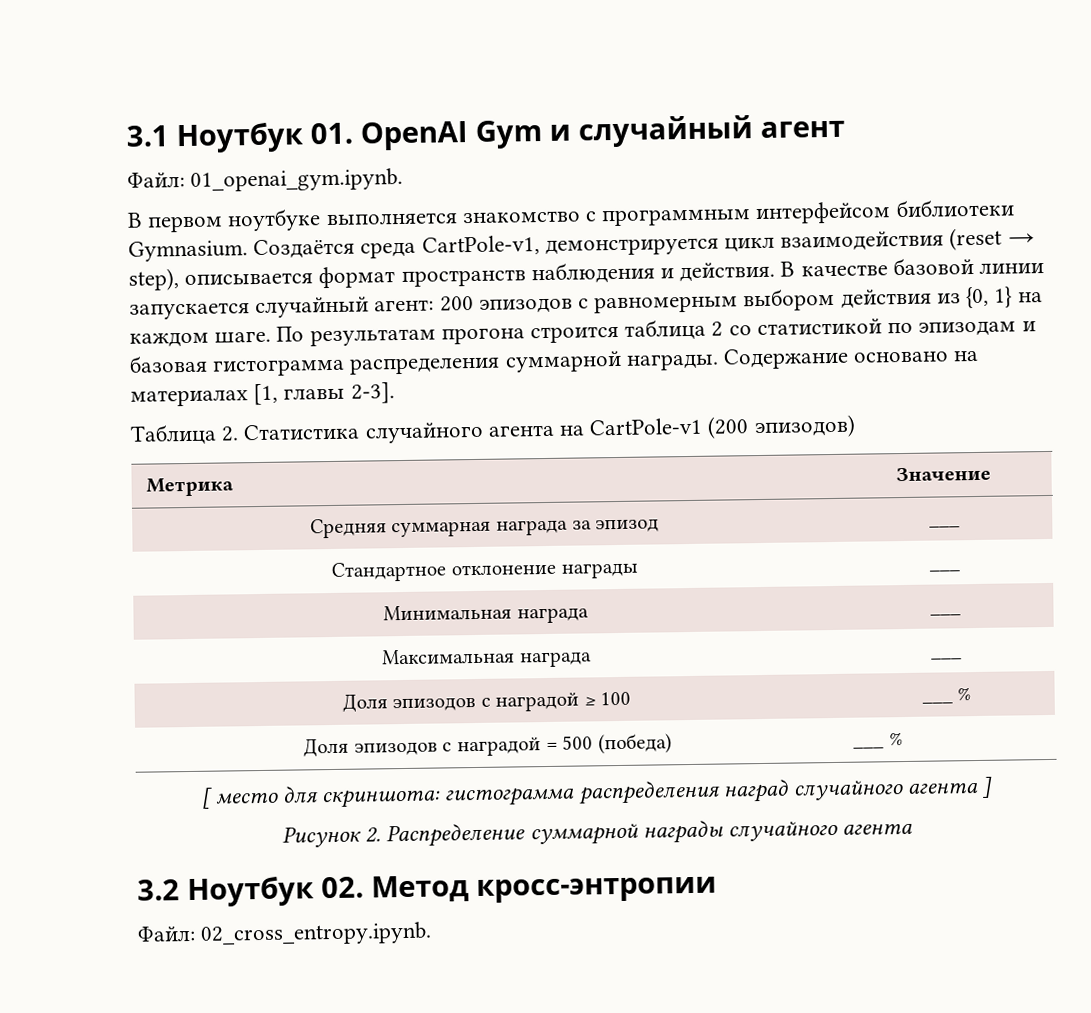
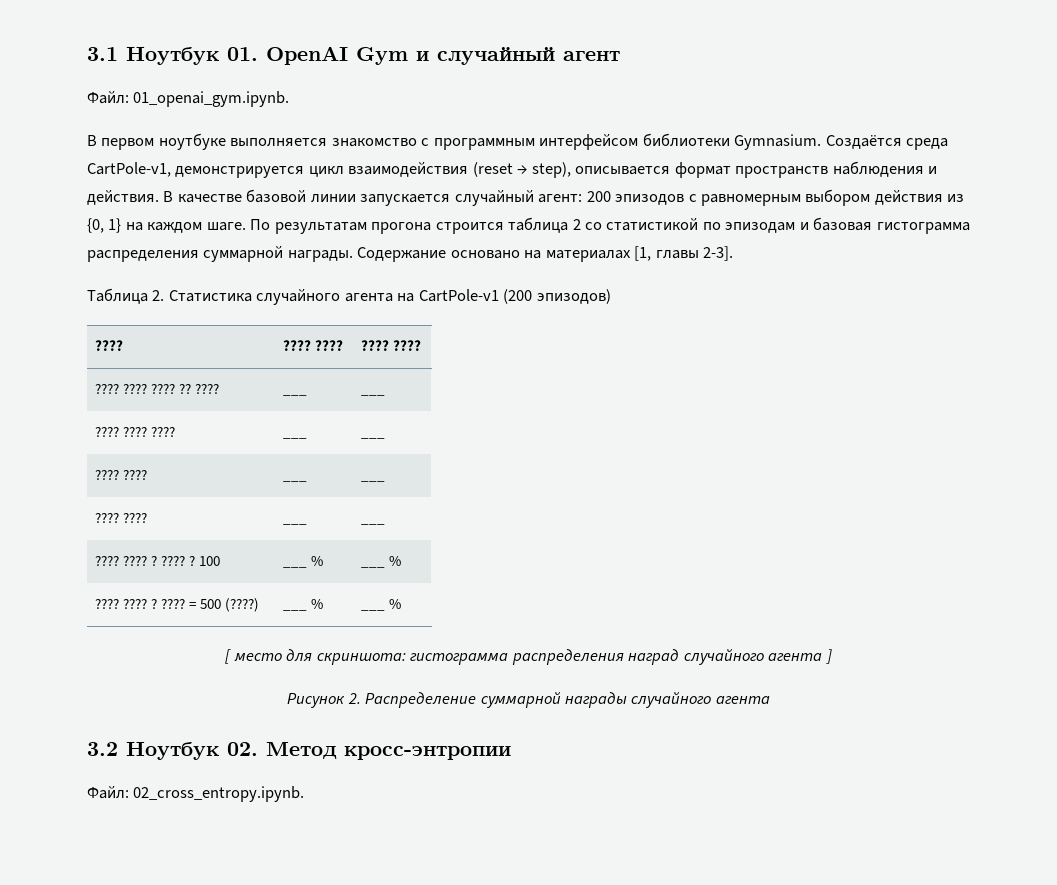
- Метрика | Значение
- Средняя суммарная награда за эпизод | ___
- Стандартное отклонение награды | ___
- Минимальная награда | ___
- Максимальная награда | ___
- Доля эпизодов с наградой ≥ 100 | ___ %
- Доля эпизодов с наградой = 500 (победа) | ___ %
+ ???? | ???? ???? | ???? ????
+ ???? ???? ???? ?? ???? | ___ | ___
+ ???? ???? ???? | ___ | ___
+ ???? ???? | ___ | ___
+ ???? ???? | ___ | ___
+ ???? ???? ? ???? ? 100 | ___ % | ___ %
+ ???? ???? ? ???? = 500 (????) | ___ % | ___ %

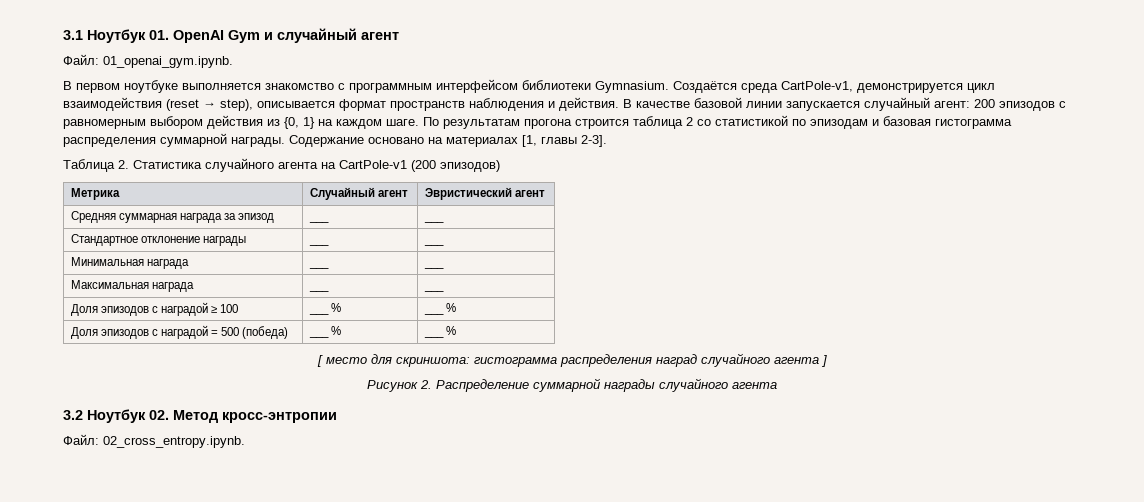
- ???? | ???? ???? | ???? ????
- ???? ???? ???? ?? ???? | ___ | ___
- ???? ???? ???? | ___ | ___
- ???? ???? | ___ | ___
- ???? ???? | ___ | ___
- ???? ???? ? ???? ? 100 | ___ % | ___ %
+ Метрика | Случайный агент | Эвристический агент
+ Средняя суммарная награда за эпизод | ___ | ___
+ Стандартное отклонение награды | ___ | ___
+ Минимальная награда | ___ | ___
+ Максимальная награда | ___ | ___
+ Доля эпизодов с наградой ≥ 100 | ___ % | ___ %
- ???? ???? ? ???? = 500 (????) | ___ % | ___ %
+ Доля эпизодов с наградой = 500 (победа) | ___ % | ___ %

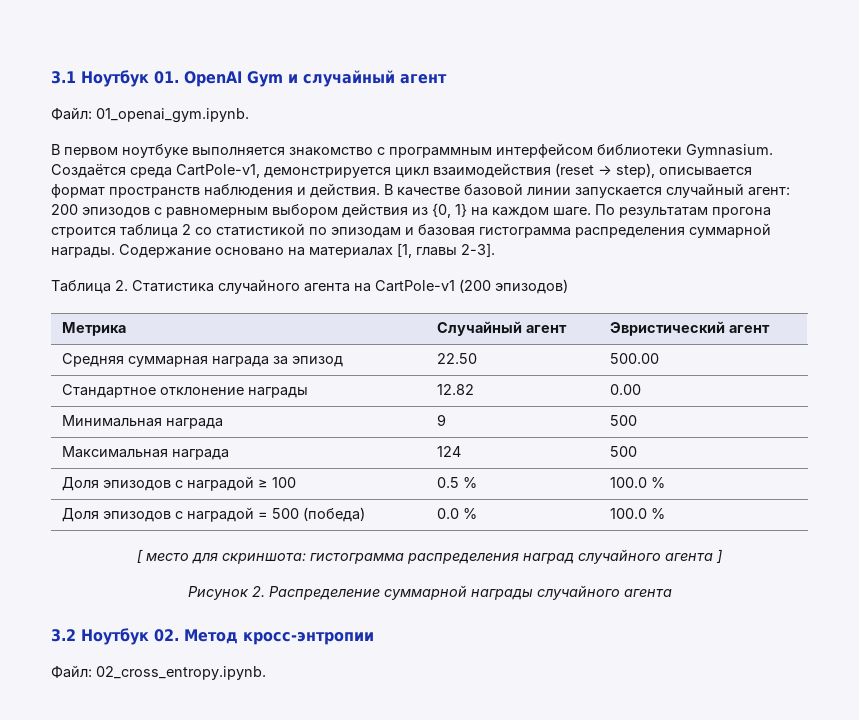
- Средняя суммарная награда за эпизод | ___ | ___
+ Средняя суммарная награда за эпизод | 22.50 | 500.00
- Стандартное отклонение награды | ___ | ___
+ Стандартное отклонение награды | 12.82 | 0.00
- Минимальная награда | ___ | ___
+ Минимальная награда | 9 | 500
- Максимальная награда | ___ | ___
+ Максимальная награда | 124 | 500
- Доля эпизодов с наградой ≥ 100 | ___ % | ___ %
+ Доля эпизодов с наградой ≥ 100 | 0.5 % | 100.0 %
- Доля эпизодов с наградой = 500 (победа) | ___ % | ___ %
+ Доля эпизодов с наградой = 500 (победа) | 0.0 % | 100.0 %

